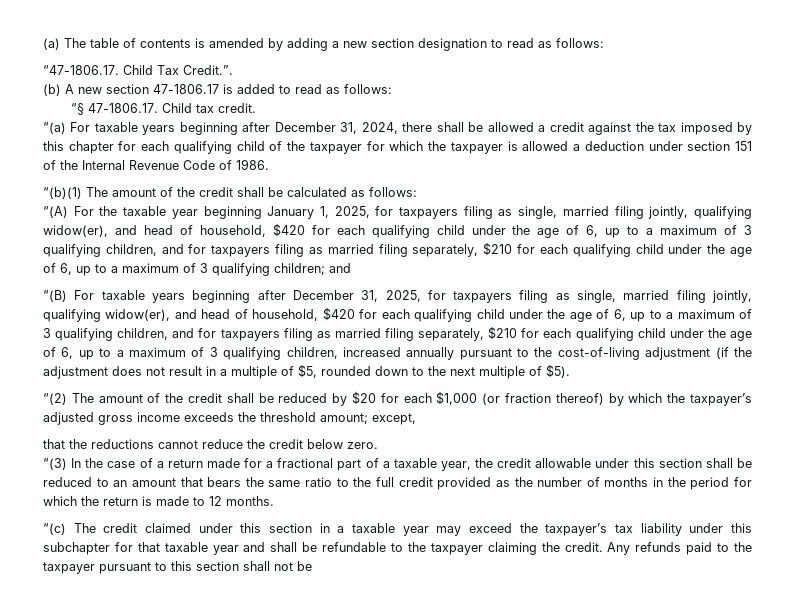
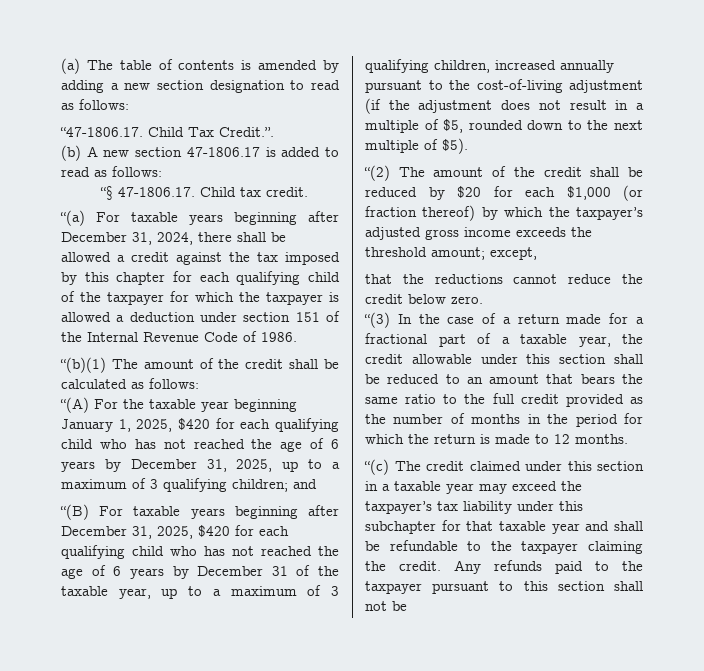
- “(A) For the taxable year beginning January 1, 2025, for taxpayers filing as single, married filing jointly, qualifying widow(er), and head of household, $420 for each qualifying child under the age of 6, up to a maximum of 3 qualifying children, and for taxpayers filing as married filing separately, $210 for each qualifying child under the age of 6, up to a maximum of 3 qualifying children; and
+ “(A) For the taxable year beginning January 1, 2025, $420 for each qualifying child who has not reached the age of 6 years by December 31, 2025, up to a maximum of 3 qualifying children; and
- “(B) For taxable years beginning after December 31, 2025, for taxpayers filing as single, married filing jointly, qualifying widow(er), and head of household, $420 for each qualifying child under the age of 6, up to a maximum of 3 qualifying children, and for taxpayers filing as married filing separately, $210 for each qualifying child under the age of 6, up to a maximum of 3 qualifying children, increased annually pursuant to the cost-of-living adjustment (if the adjustment does not result in a multiple of $5, rounded down to the next multiple of $5).
+ “(B) For taxable years beginning after December 31, 2025, $420 for each qualifying child who has not reached the age of 6 years by December 31 of the taxable year, up to a maximum of 3 qualifying children, increased annually pursuant to the cost-of-living adjustment (if the adjustment does not result in a multiple of $5, rounded down to the next multiple of $5).

